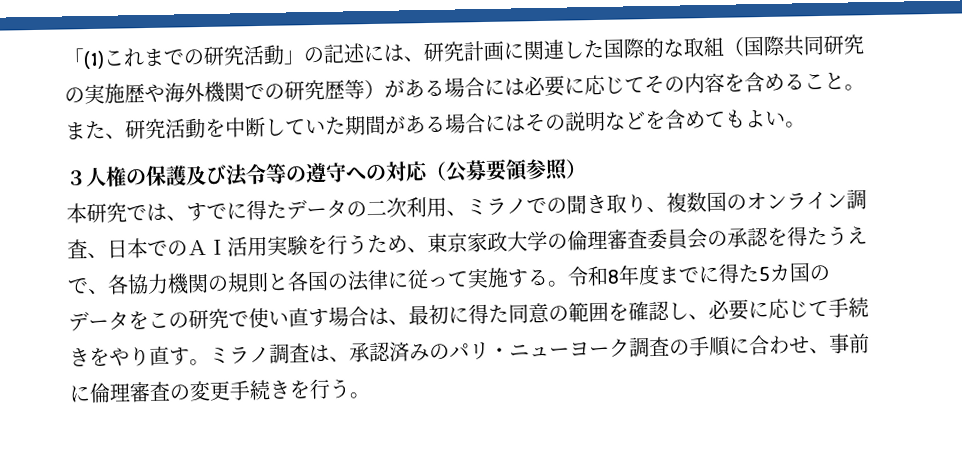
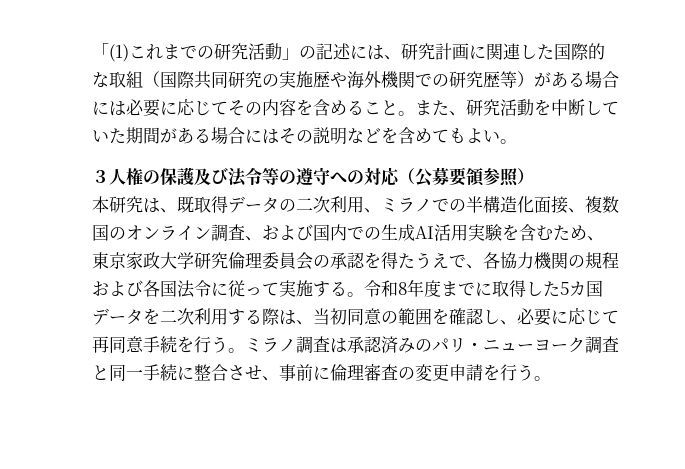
- 本研究では、すでに得たデータの二次利用、ミラノでの聞き取り、複数国のオンライン調査、日本でのＡＩ活用実験を行うため、東京家政大学の倫理審査委員会の承認を得たうえで、各協力機関の規則と各国の法律に従って実施する。
+ 本研究は、既取得データの二次利用、ミラノでの半構造化面接、複数国のオンライン調査、および国内での生成AI活用実験を含むため、東京家政大学研究倫理委員会の承認を得たうえで、各協力機関の規程および各国法令に従って実施する。
- 令和8年度までに得た5カ国のデータをこの研究で使い直す場合は、最初に得た同意の範囲を確認し、必要に応じて手続きをやり直す。
+ 令和8年度までに取得した5カ国データを二次利用する際は、当初同意の範囲を確認し、必要に応じて再同意手続を行う。
- ミラノ調査は、承認済みのパリ・ニューヨーク調査の手順に合わせ、事前に倫理審査の変更手続きを行う。
+ ミラノ調査は承認済みのパリ・ニューヨーク調査と同一手続に整合させ、事前に倫理審査の変更申請を行う。

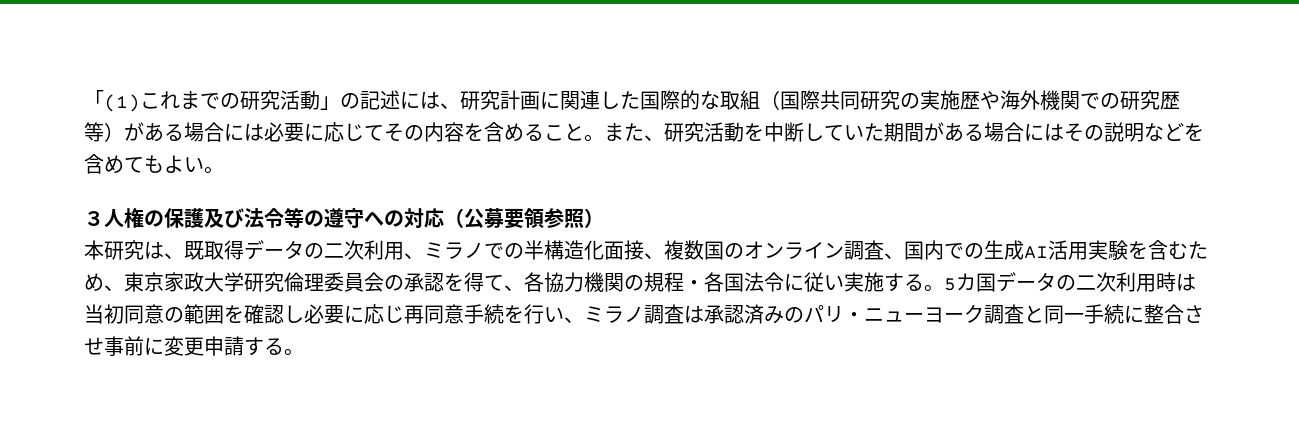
- 本研究は、既取得データの二次利用、ミラノでの半構造化面接、複数国のオンライン調査、および国内での生成AI活用実験を含むため、東京家政大学研究倫理委員会の承認を得たうえで、各協力機関の規程および各国法令に従って実施する。
+ 本研究は、既取得データの二次利用、ミラノでの半構造化面接、複数国のオンライン調査、国内での生成AI活用実験を含むため、東京家政大学研究倫理委員会の承認を得て、各協力機関の規程・各国法令に従い実施する。
- 令和8年度までに取得した5カ国データを二次利用する際は、当初同意の範囲を確認し、必要に応じて再同意手続を行う。ミラノ調査は承認済みのパリ・ニューヨーク調査と同一手続に整合させ、事前に倫理審査の変更申請を行う。
+ 5カ国データの二次利用時は当初同意の範囲を確認し必要に応じ再同意手続を行い、ミラノ調査は承認済みのパリ・ニューヨーク調査と同一手続に整合させ事前に変更申請する。

